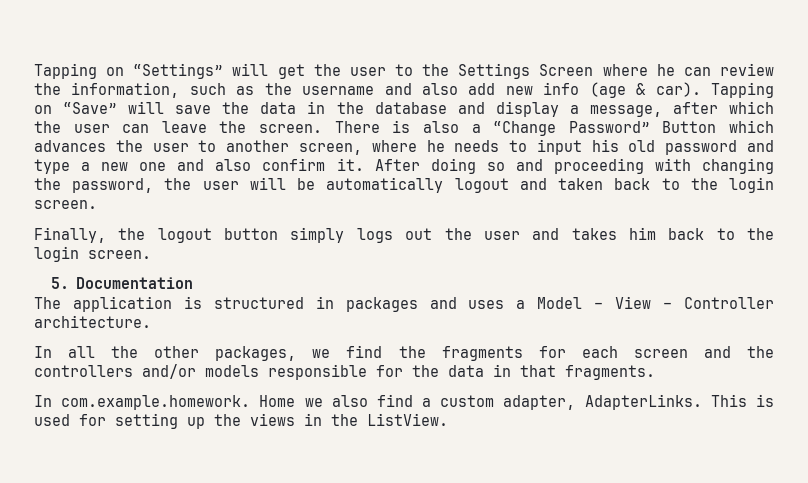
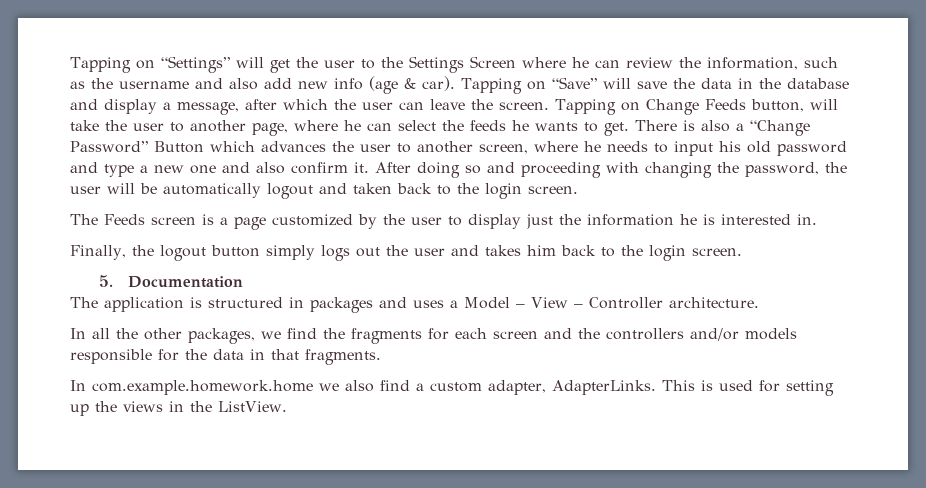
+ Tapping on Change Feeds button, will take the user to another page, where he can select the feeds he wants to get.
+ The Feeds screen is a page customized by the user to display just the information he is interested in.
- In com.example.homework. Home we also find a custom adapter, AdapterLinks.
+ In com.example.homework.home we also find a custom adapter, AdapterLinks.

